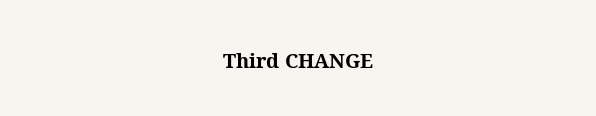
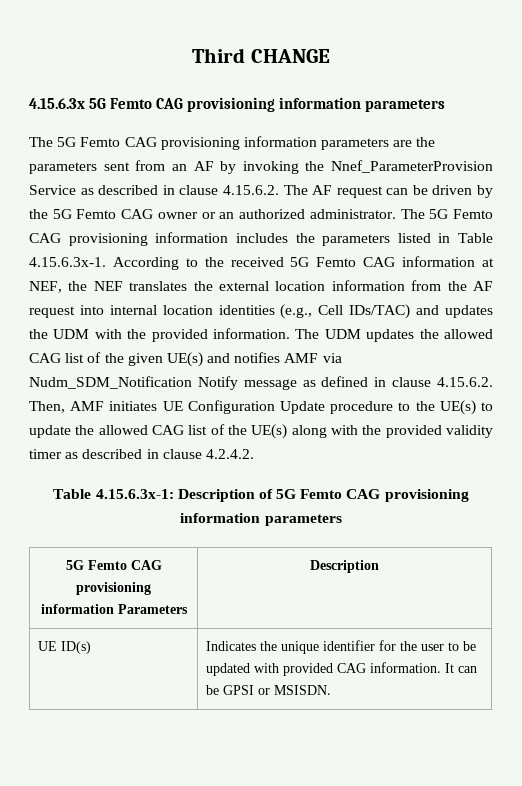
+ 4.15.6.3x 5G Femto CAG provisioning information parameters
+ The 5G Femto CAG provisioning information parameters are the parameters sent from an AF by invoking the Nnef_ParameterProvision Service as described in clause 4.15.6.2. The AF request can be driven by the 5G Femto CAG owner or an authorized administrator. The 5G Femto CAG provisioning information includes the parameters listed in Table 4.15.6.3x-1. According to the received 5G Femto CAG information at NEF, the NEF translates the external location information from the AF request into internal location identities (e.g., Cell IDs/TAC) and updates the UDM with the provided information. The UDM updates the allowed CAG list of the given UE(s) and notifies AMF via Nudm_SDM_Notification Notify message as defined in clause 4.15.6.2. Then, AMF initiates UE Configuration Update procedure to the UE(s) to update the allowed CAG list of the UE(s) along with the provided validity timer as described in clause 4.2.4.2.
+ Table 4.15.6.3x-1: Description of 5G Femto CAG provisioning information parameters
+ 5G Femto CAG provisioning information Parameters | Description
+ UE ID(s) | Indicates the unique identifier for the user to be updated with provided CAG information. It can be GPSI or MSISDN.

